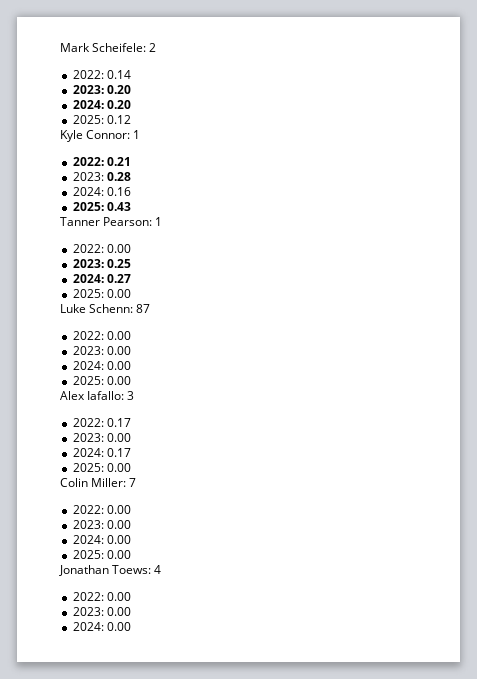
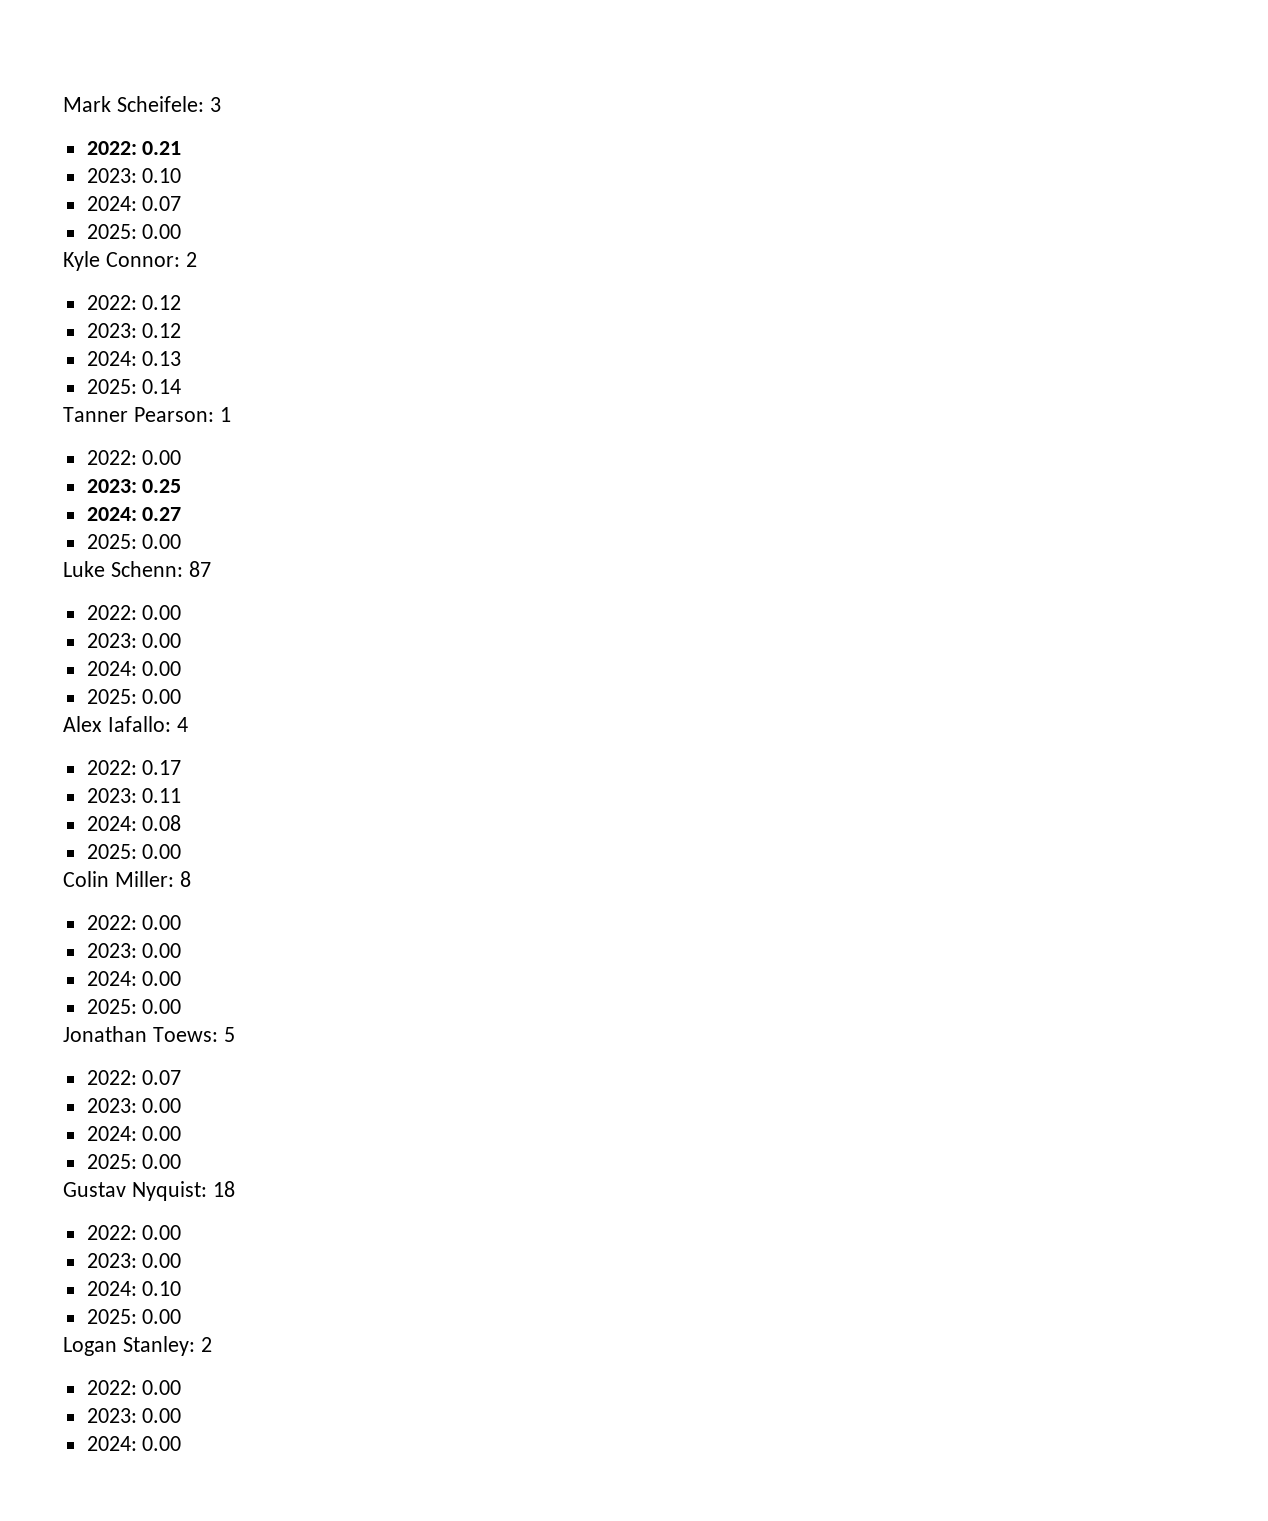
- Mark Scheifele: 2
- 2022: 0.14
- 2023: 0.20
- 2024: 0.20
- 2025: 0.12
- Kyle Connor: 1
+ Mark Scheifele: 3
- 2023: 0.28
- 2024: 0.16
- 2025: 0.43
+ 2023: 0.10
+ 2024: 0.07
+ 2025: 0.00
+ Kyle Connor: 2
+ 2022: 0.12
+ 2023: 0.12
+ 2024: 0.13
+ 2025: 0.14
- Alex Iafallo: 3
+ Alex Iafallo: 4
  2022: 0.17
- 2023: 0.00
- 2024: 0.17
+ 2023: 0.11
+ 2024: 0.08
- Colin Miller: 7
+ Colin Miller: 8
- Jonathan Toews: 4
+ Jonathan Toews: 5
+ 2022: 0.07
+ 2023: 0.00
+ 2024: 0.00
+ 2025: 0.00
+ Gustav Nyquist: 18
+ 2022: 0.00
+ 2023: 0.00
+ 2024: 0.10
+ 2025: 0.00
+ Logan Stanley: 2

